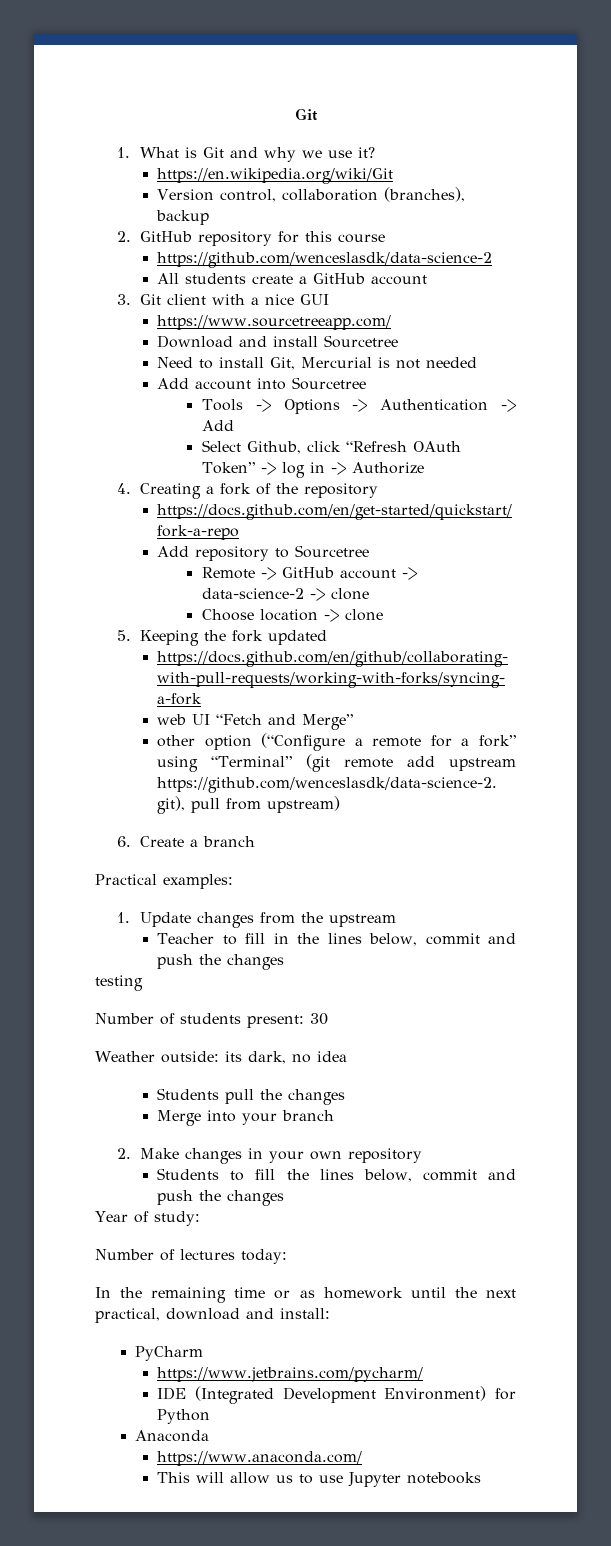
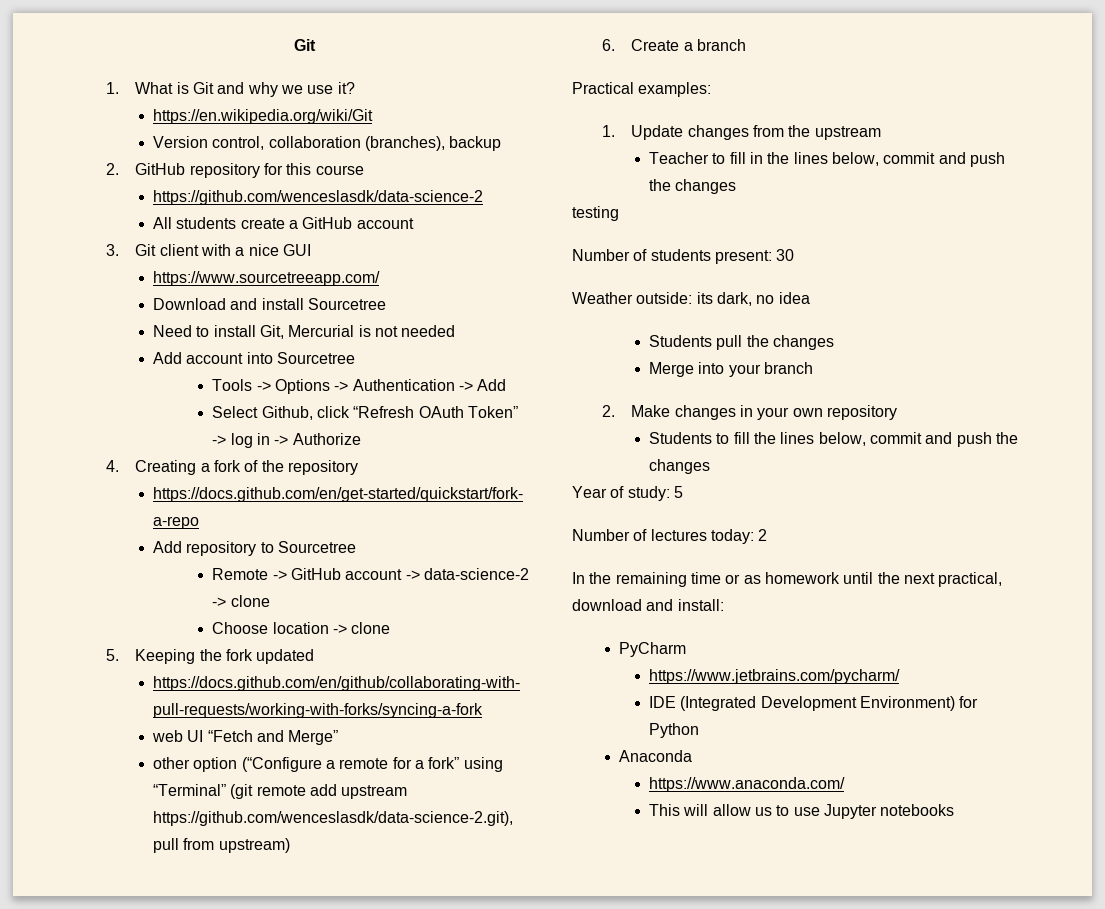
- Year of study:
+ Year of study: 5
- Number of lectures today:
+ Number of lectures today: 2

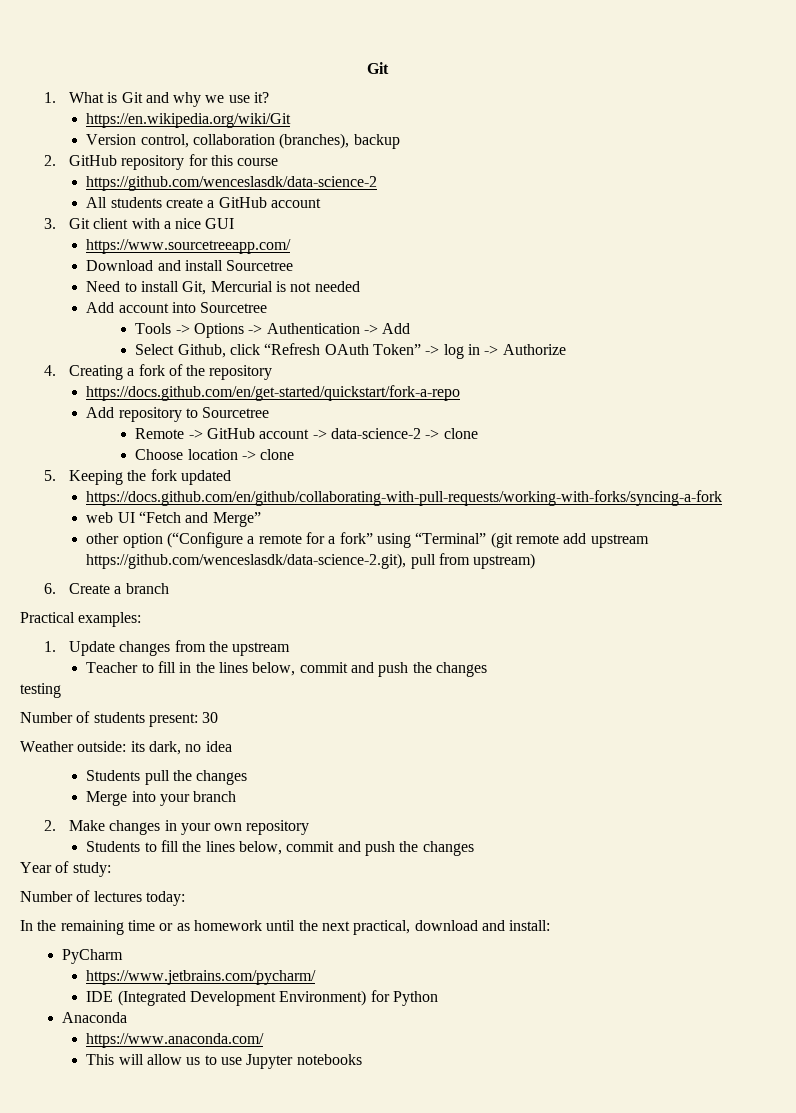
- Year of study: 5
+ Year of study:
- Number of lectures today: 2
+ Number of lectures today:

